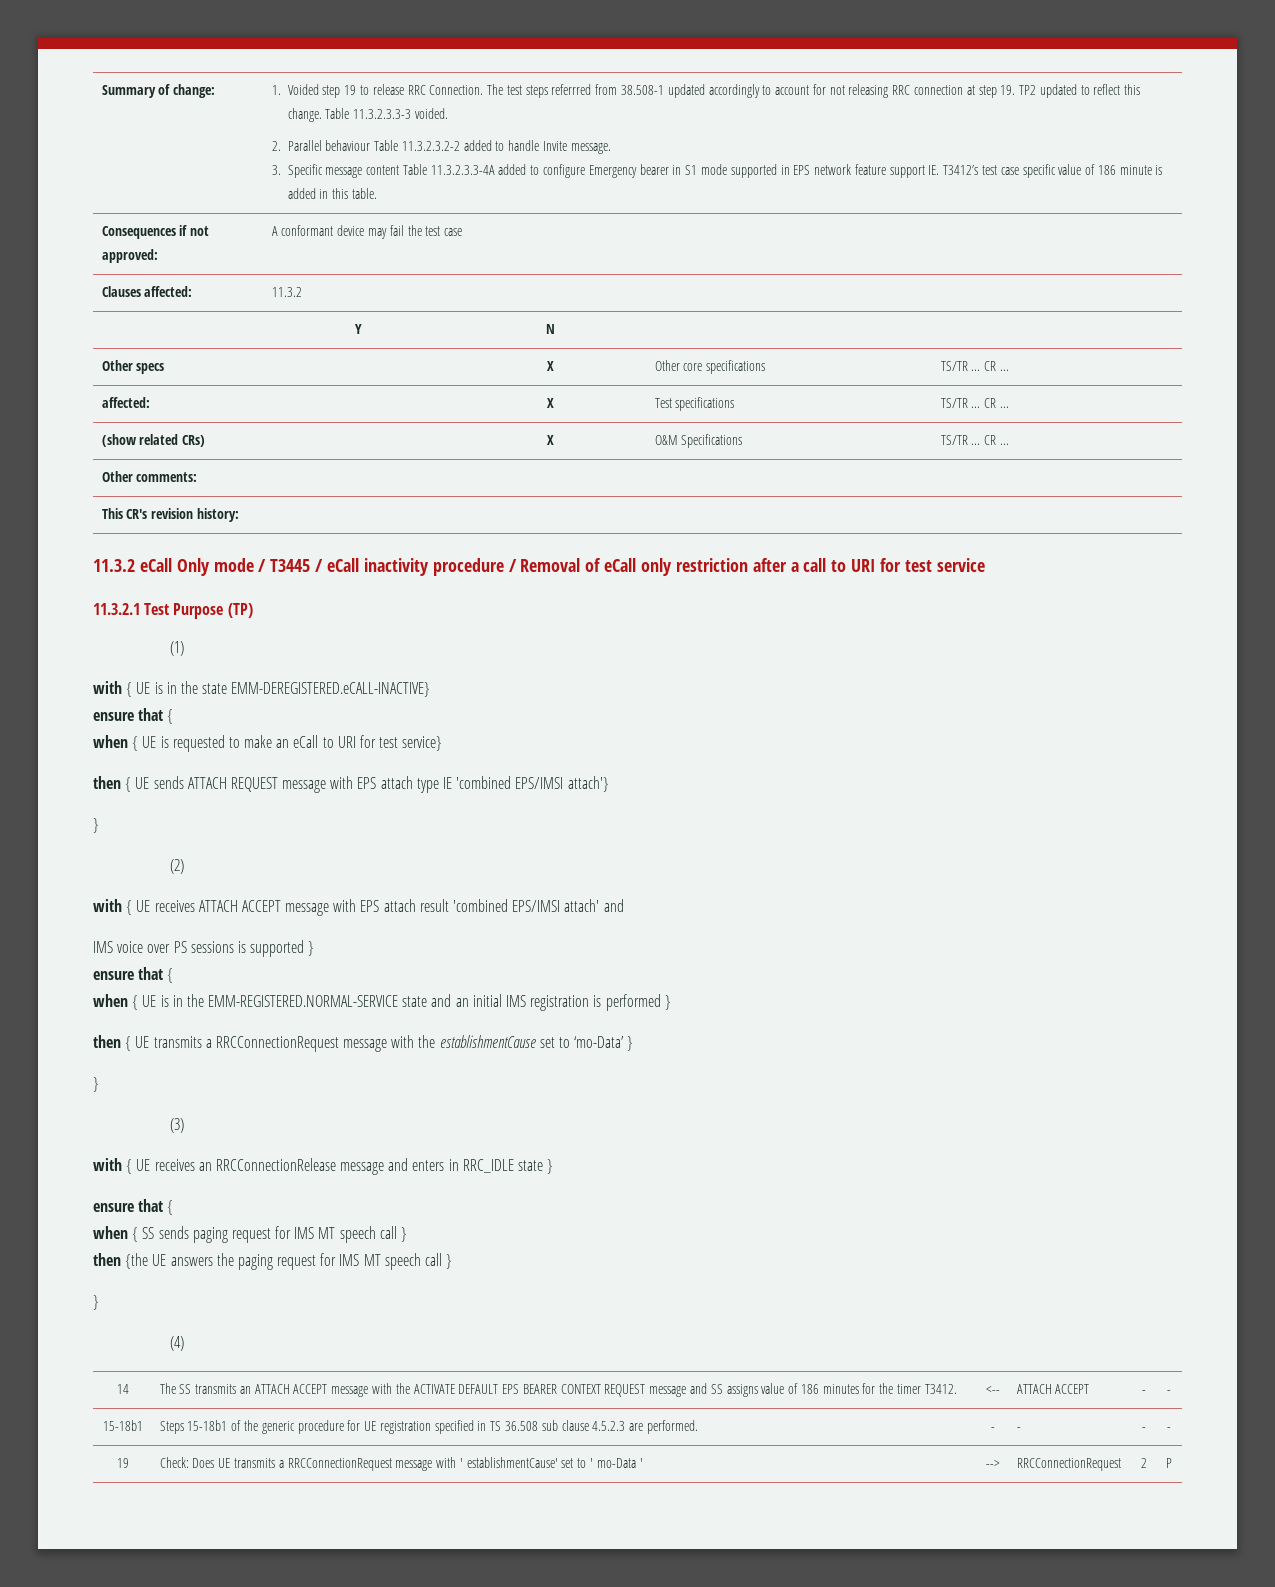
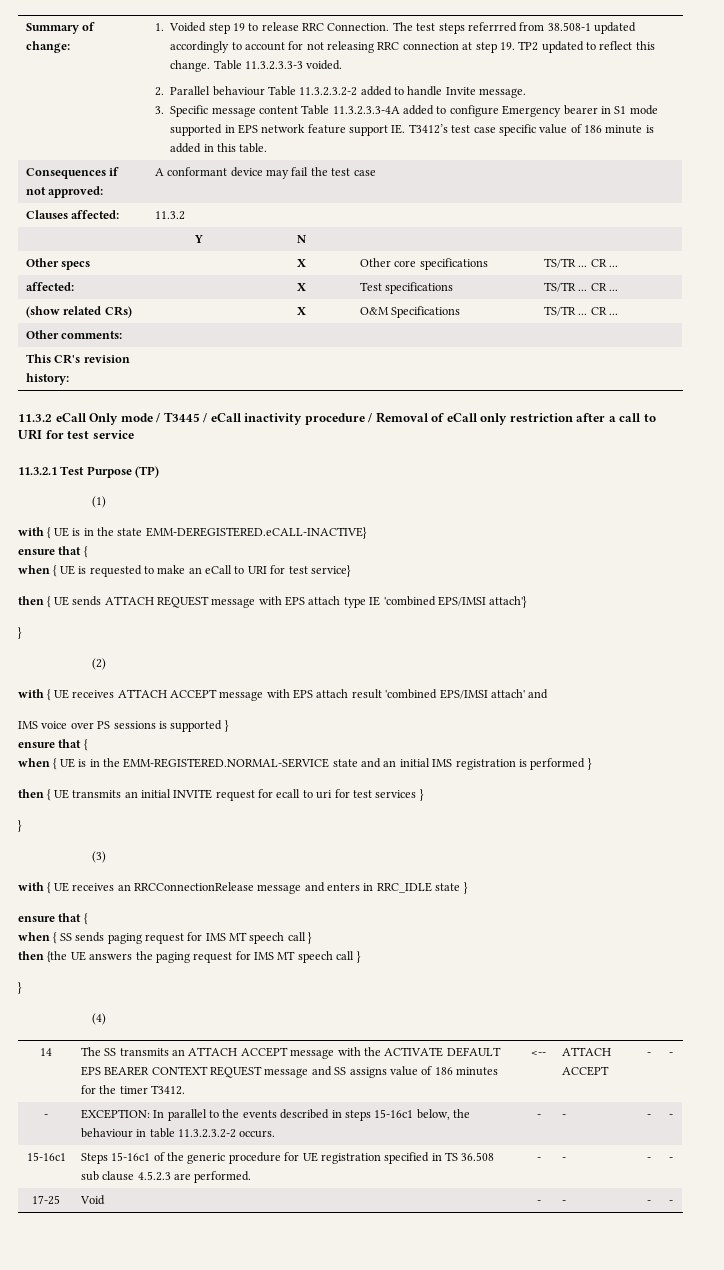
- then { UE transmits a RRCConnectionRequest message with the establishmentCause set to ‘mo-Data’ }
+ then { UE transmits an initial INVITE request for ecall to uri for test services }
- 15-18b1 | Steps 15-18b1 of the generic procedure for UE registration specified in TS 36.508 sub clause 4.5.2.3 are performed. | - | - | - | -
+ - | EXCEPTION: In parallel to the events described in steps 15-16c1 below, the behaviour in table 11.3.2.3.2-2 occurs. | - | - | - | -
+ 15-16c1 | Steps 15-16c1 of the generic procedure for UE registration specified in TS 36.508 sub clause 4.5.2.3 are performed. | - | - | - | -
- 19 | Check: Does UE transmits a RRCConnectionRequest message with ' establishmentCause' set to ' mo-Data ' | --> | RRCConnectionRequest | 2 | P
+ 17-25 | Void | - | - | - | -

